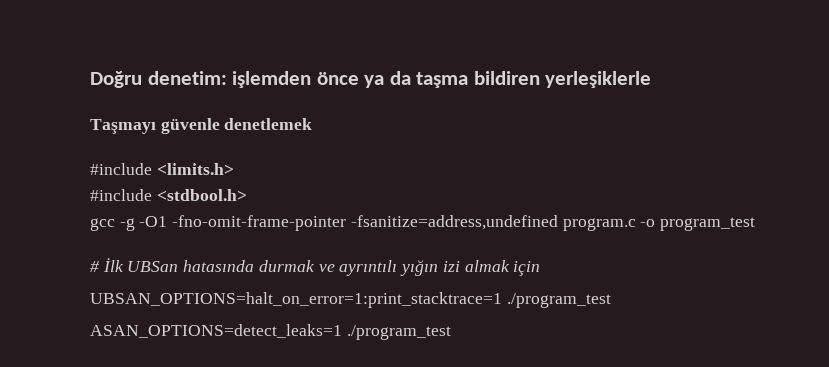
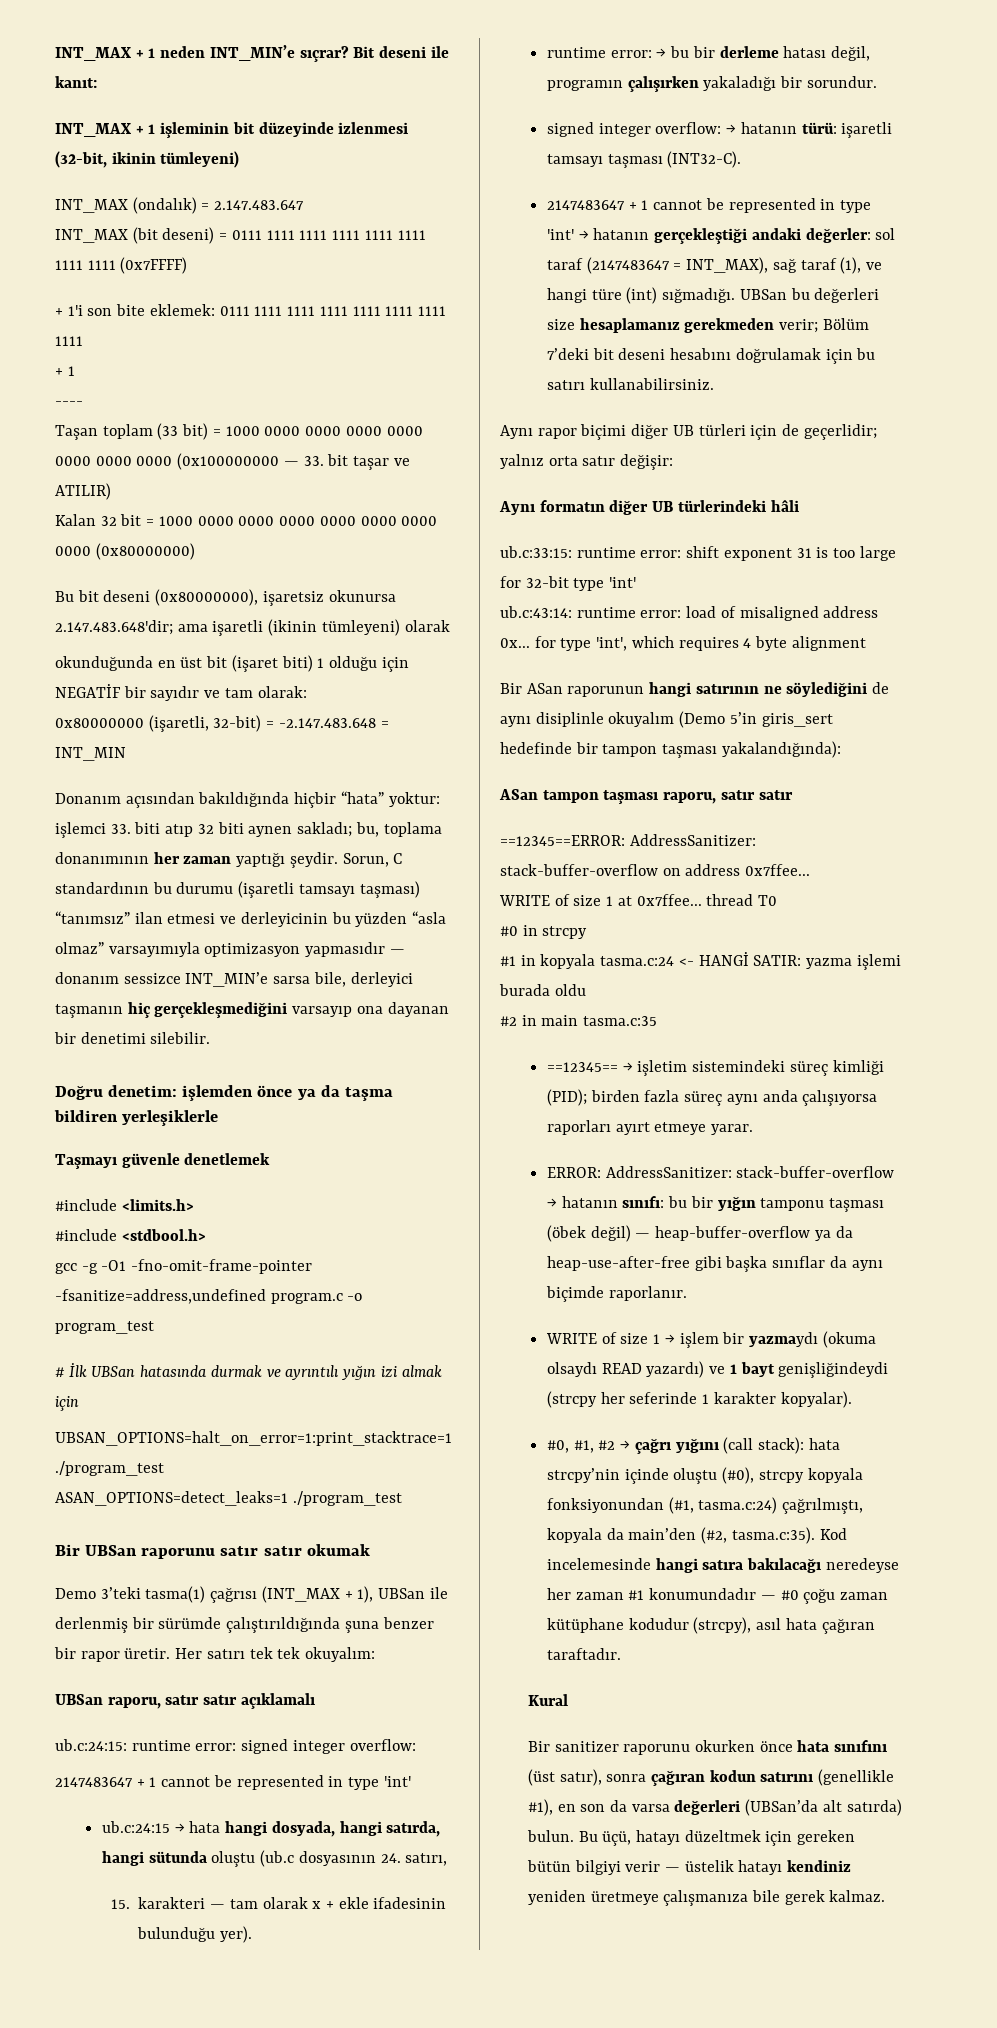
+ INT_MAX + 1 neden INT_MIN’e sıçrar? Bit deseni ile kanıt:
+ INT_MAX + 1 işleminin bit düzeyinde izlenmesi (32-bit, ikinin tümleyeni)
+ INT_MAX (ondalık) = 2.147.483.647
+ INT_MAX (bit deseni) = 0111 1111 1111 1111 1111 1111 1111 1111 (0x7FFFF)
+ + 1'i son bite eklemek: 0111 1111 1111 1111 1111 1111 1111 1111
+ + 1
+ ----
+ Taşan toplam (33 bit) = 1000 0000 0000 0000 0000 0000 0000 0000 (0x100000000 — 33. bit taşar ve ATILIR)
+ Kalan 32 bit = 1000 0000 0000 0000 0000 0000 0000 0000 (0x80000000)
+ Bu bit deseni (0x80000000), işaretsiz okunursa 2.147.483.648'dir; ama işaretli (ikinin tümleyeni) olarak
+ okunduğunda en üst bit (işaret biti) 1 olduğu için NEGATİF bir sayıdır ve tam olarak:
+ 0x80000000 (işaretli, 32-bit) = -2.147.483.648 = INT_MIN
+ Donanım açısından bakıldığında hiçbir “hata” yoktur: işlemci 33. biti atıp 32 biti aynen sakladı; bu, toplama donanımının her zaman yaptığı şeydir. Sorun, C standardının bu durumu (işaretli tamsayı taşması) “tanımsız” ilan etmesi ve derleyicinin bu yüzden “asla olmaz” varsayımıyla optimizasyon yapmasıdır — donanım sessizce INT_MIN’e sarsa bile, derleyici taşmanın hiç gerçekleşmediğini varsayıp ona dayanan bir denetimi silebilir.
+ Bir UBSan raporunu satır satır okumak
+ Demo 3’teki tasma(1) çağrısı (INT_MAX + 1), UBSan ile derlenmiş bir sürümde çalıştırıldığında şuna benzer bir rapor üretir. Her satırı tek tek okuyalım:
+ UBSan raporu, satır satır açıklamalı
+ ub.c:24:15: runtime error: signed integer overflow:
+ 2147483647 + 1 cannot be represented in type 'int'
+ ub.c:24:15 → hata hangi dosyada, hangi satırda, hangi sütunda oluştu (ub.c dosyasının 24. satırı,
+ 15. karakteri — tam olarak x + ekle ifadesinin bulunduğu yer).
+ runtime error: → bu bir derleme hatası değil, programın çalışırken yakaladığı bir sorundur.
+ signed integer overflow: → hatanın türü: işaretli tamsayı taşması (INT32-C).
+ 2147483647 + 1 cannot be represented in type 'int' → hatanın gerçekleştiği andaki değerler: sol taraf (2147483647 = INT_MAX), sağ taraf (1), ve hangi türe (int) sığmadığı. UBSan bu değerleri size hesaplamanız gerekmeden verir; Bölüm 7’deki bit deseni hesabını doğrulamak için bu satırı kullanabilirsiniz.
+ Aynı rapor biçimi diğer UB türleri için de geçerlidir; yalnız orta satır değişir:
+ Aynı formatın diğer UB türlerindeki hâli
+ ub.c:33:15: runtime error: shift exponent 31 is too large for 32-bit type 'int'
+ ub.c:43:14: runtime error: load of misaligned address 0x... for type 'int', which requires 4 byte alignment
+ Bir ASan raporunun hangi satırının ne söylediğini de aynı disiplinle okuyalım (Demo 5’in giris_sert hedefinde bir tampon taşması yakalandığında):
+ ASan tampon taşması raporu, satır satır
+ ==12345==ERROR: AddressSanitizer: stack-buffer-overflow on address 0x7ffee...
+ WRITE of size 1 at 0x7ffee... thread T0
+ #0 in strcpy
+ #1 in kopyala tasma.c:24 <- HANGİ SATIR: yazma işlemi burada oldu
+ #2 in main tasma.c:35
+ ==12345== → işletim sistemindeki süreç kimliği (PID); birden fazla süreç aynı anda çalışıyorsa raporları ayırt etmeye yarar.
+ ERROR: AddressSanitizer: stack-buffer-overflow → hatanın sınıfı: bu bir yığın tamponu taşması (öbek değil) — heap-buffer-overflow ya da heap-use-after-free gibi başka sınıflar da aynı biçimde raporlanır.
+ WRITE of size 1 → işlem bir yazmaydı (okuma olsaydı READ yazardı) ve 1 bayt genişliğindeydi (strcpy her seferinde 1 karakter kopyalar).
+ #0, #1, #2 → çağrı yığını (call stack): hata strcpy’nin içinde oluştu (#0), strcpy kopyala fonksiyonundan (#1, tasma.c:24) çağrılmıştı, kopyala da main’den (#2, tasma.c:35). Kod incelemesinde hangi satıra bakılacağı neredeyse her zaman #1 konumundadır — #0 çoğu zaman kütüphane kodudur (strcpy), asıl hata çağıran taraftadır.
+ Kural
+ Bir sanitizer raporunu okurken önce hata sınıfını (üst satır), sonra çağıran kodun satırını (genellikle #1), en son da varsa değerleri (UBSan’da alt satırda) bulun. Bu üçü, hatayı düzeltmek için gereken bütün bilgiyi verir — üstelik hatayı kendiniz yeniden üretmeye çalışmanıza bile gerek kalmaz.

